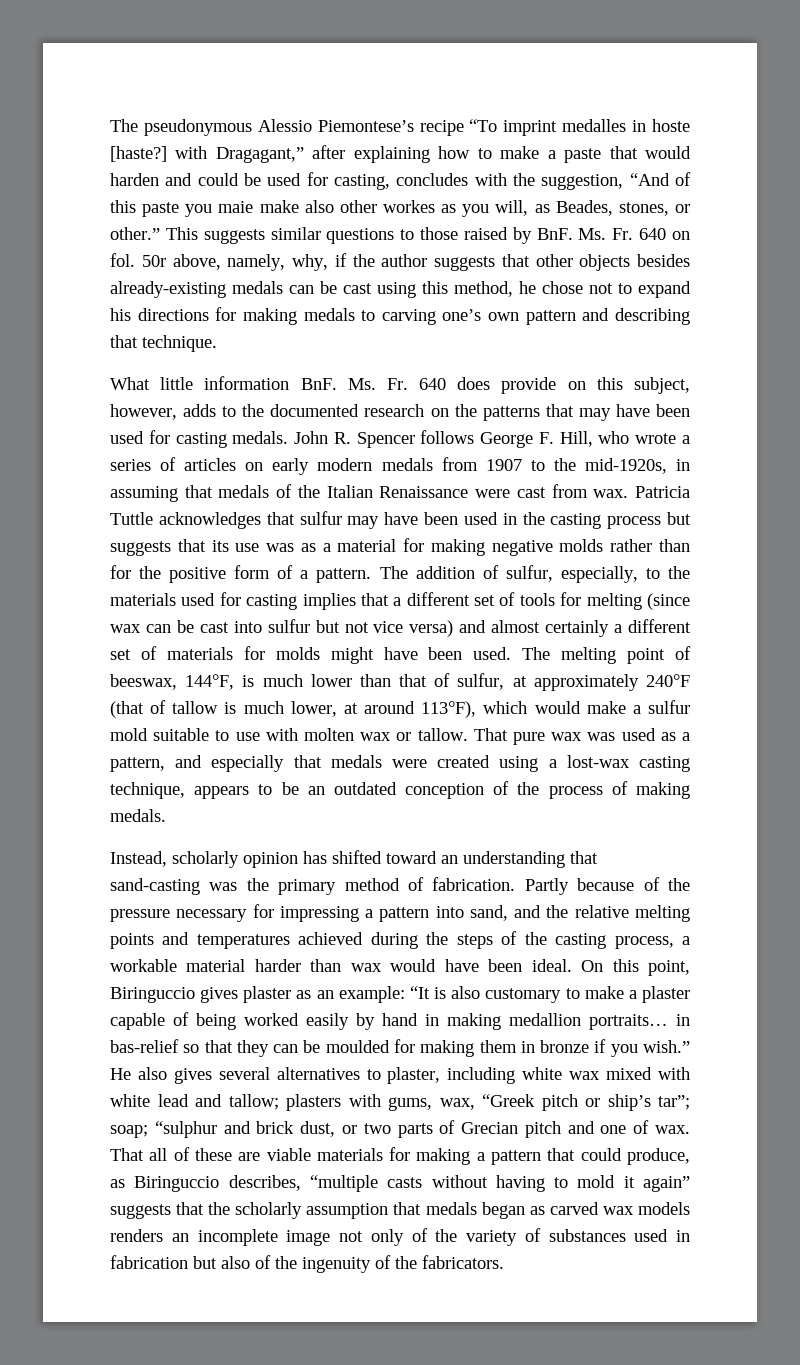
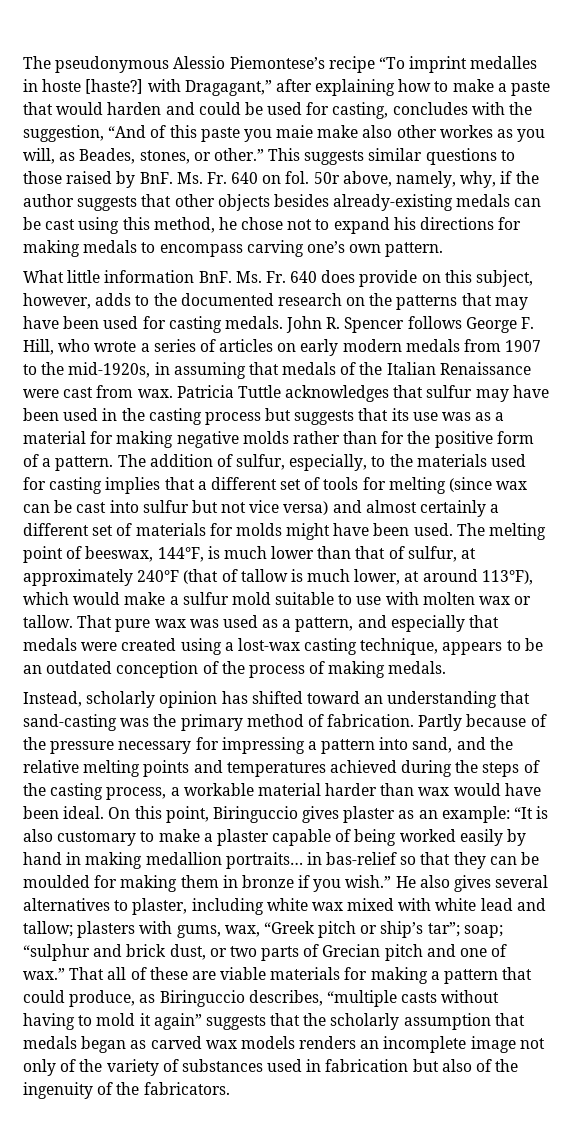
- 50r above, namely, why, if the author suggests that other objects besides already-existing medals can be cast using this method, he chose not to expand his directions for making medals to carving one’s own pattern and describing that technique.
+ 50r above, namely, why, if the author suggests that other objects besides already-existing medals can be cast using this method, he chose not to expand his directions for making medals to encompass carving one’s own pattern.
- He also gives several alternatives to plaster, including white wax mixed with white lead and tallow; plasters with gums, wax, “Greek pitch or ship’s tar”; soap; “sulphur and brick dust, or two parts of Grecian pitch and one of wax.
+ He also gives several alternatives to plaster, including white wax mixed with white lead and tallow; plasters with gums, wax, “Greek pitch or ship’s tar”; soap; “sulphur and brick dust, or two parts of Grecian pitch and one of wax.”

